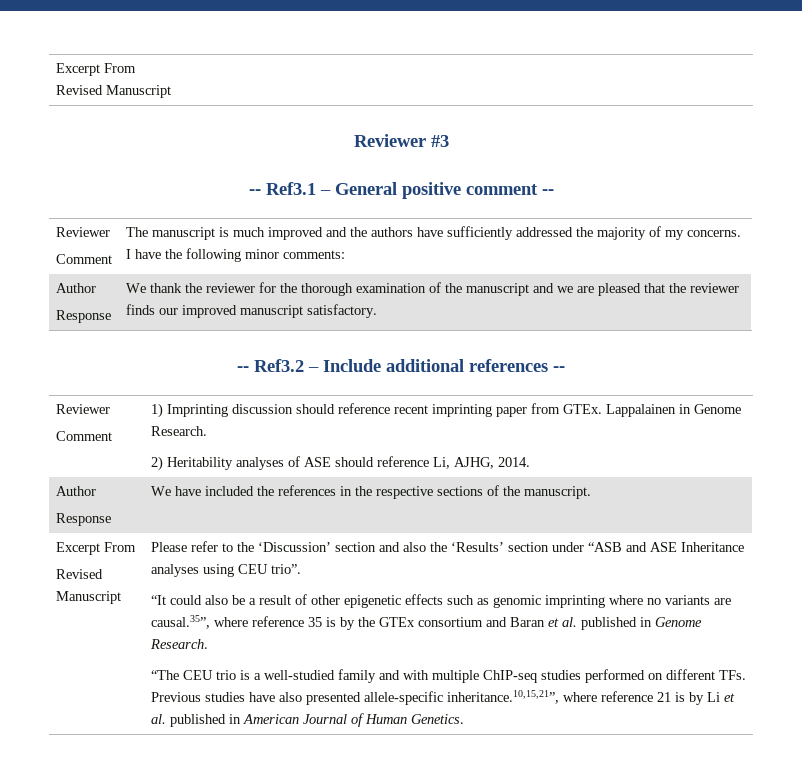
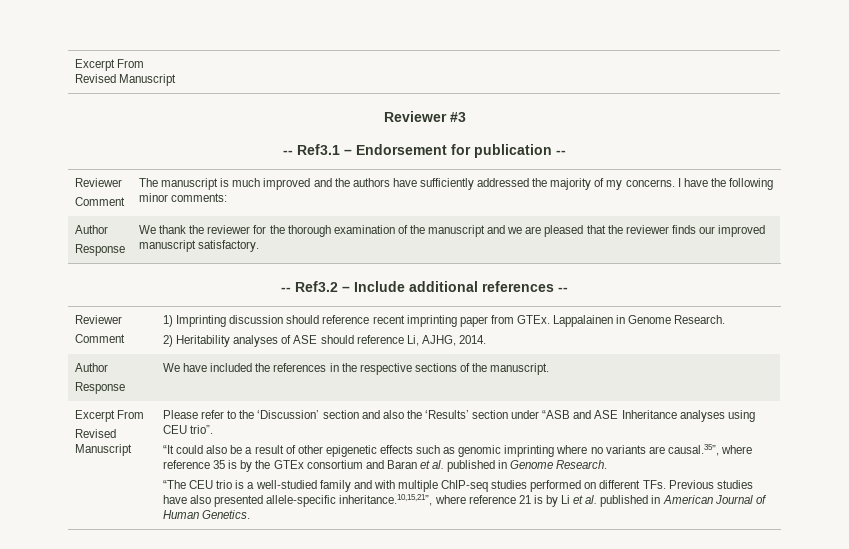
- -- Ref3.1 – General positive comment --
+ -- Ref3.1 – Endorsement for publication --

